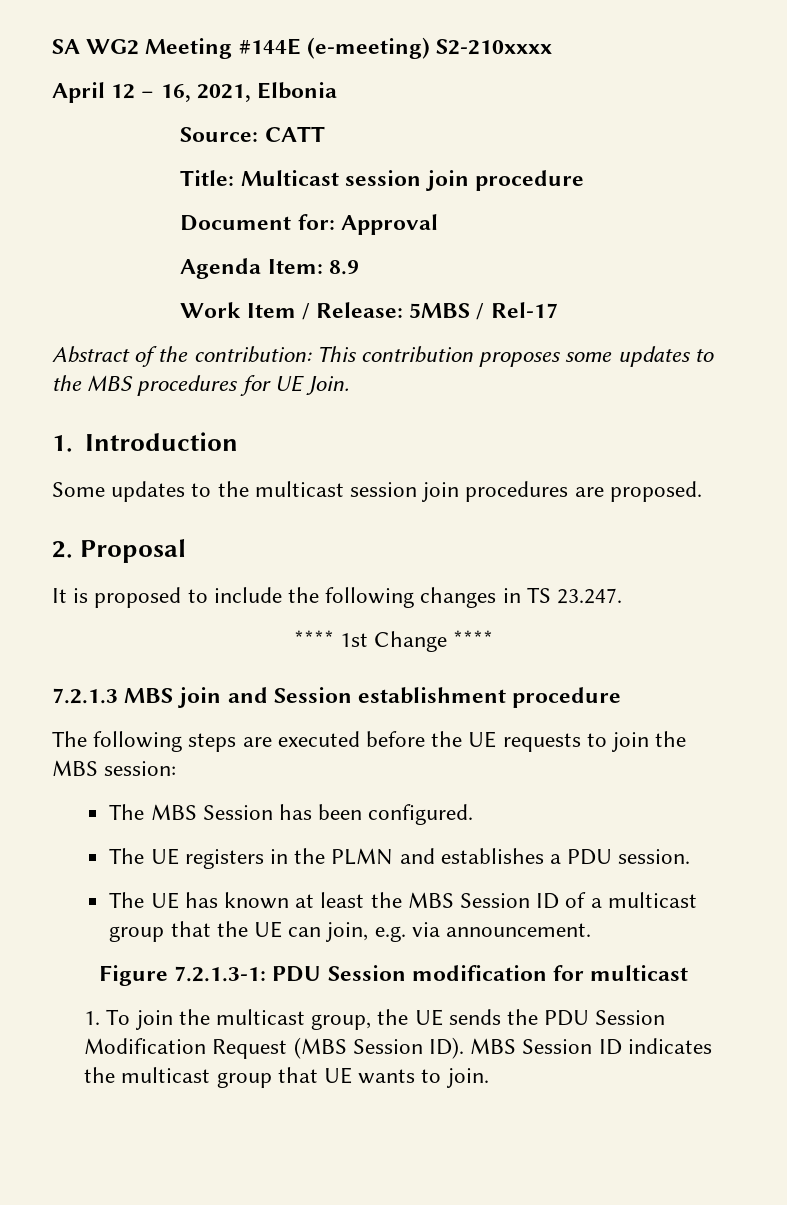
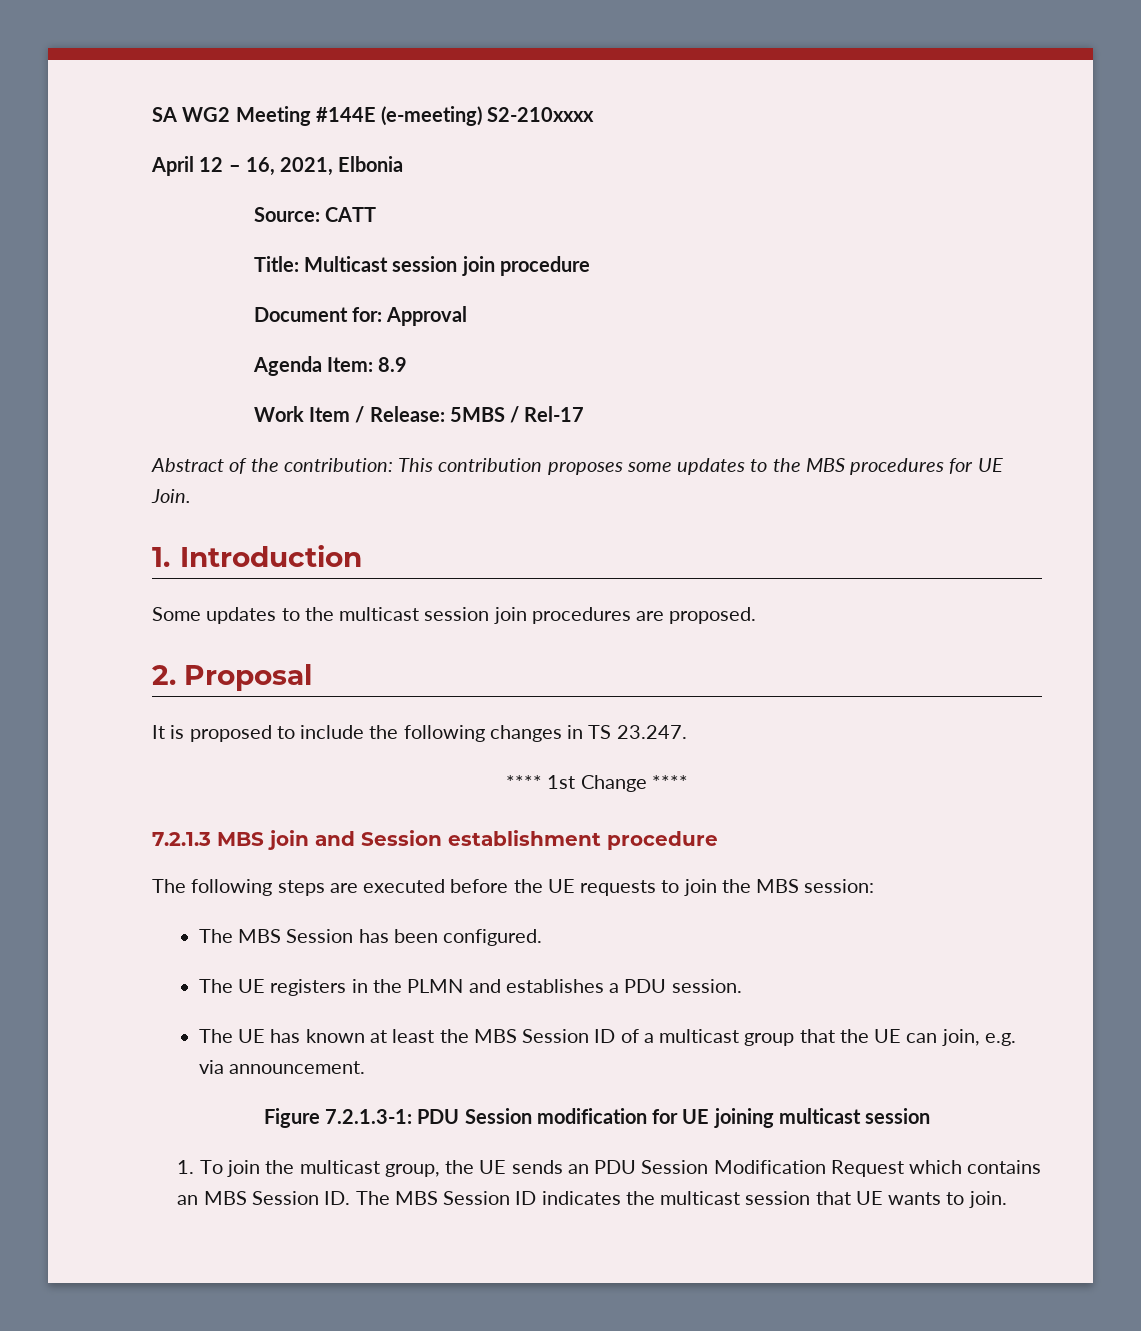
- Figure 7.2.1.3-1: PDU Session modification for multicast
+ Figure 7.2.1.3-1: PDU Session modification for UE joining multicast session
- 1. To join the multicast group, the UE sends the PDU Session Modification Request (MBS Session ID). MBS Session ID indicates the multicast group that UE wants to join.
+ 1. To join the multicast group, the UE sends an PDU Session Modification Request which contains an MBS Session ID. The MBS Session ID indicates the multicast session that UE wants to join.

